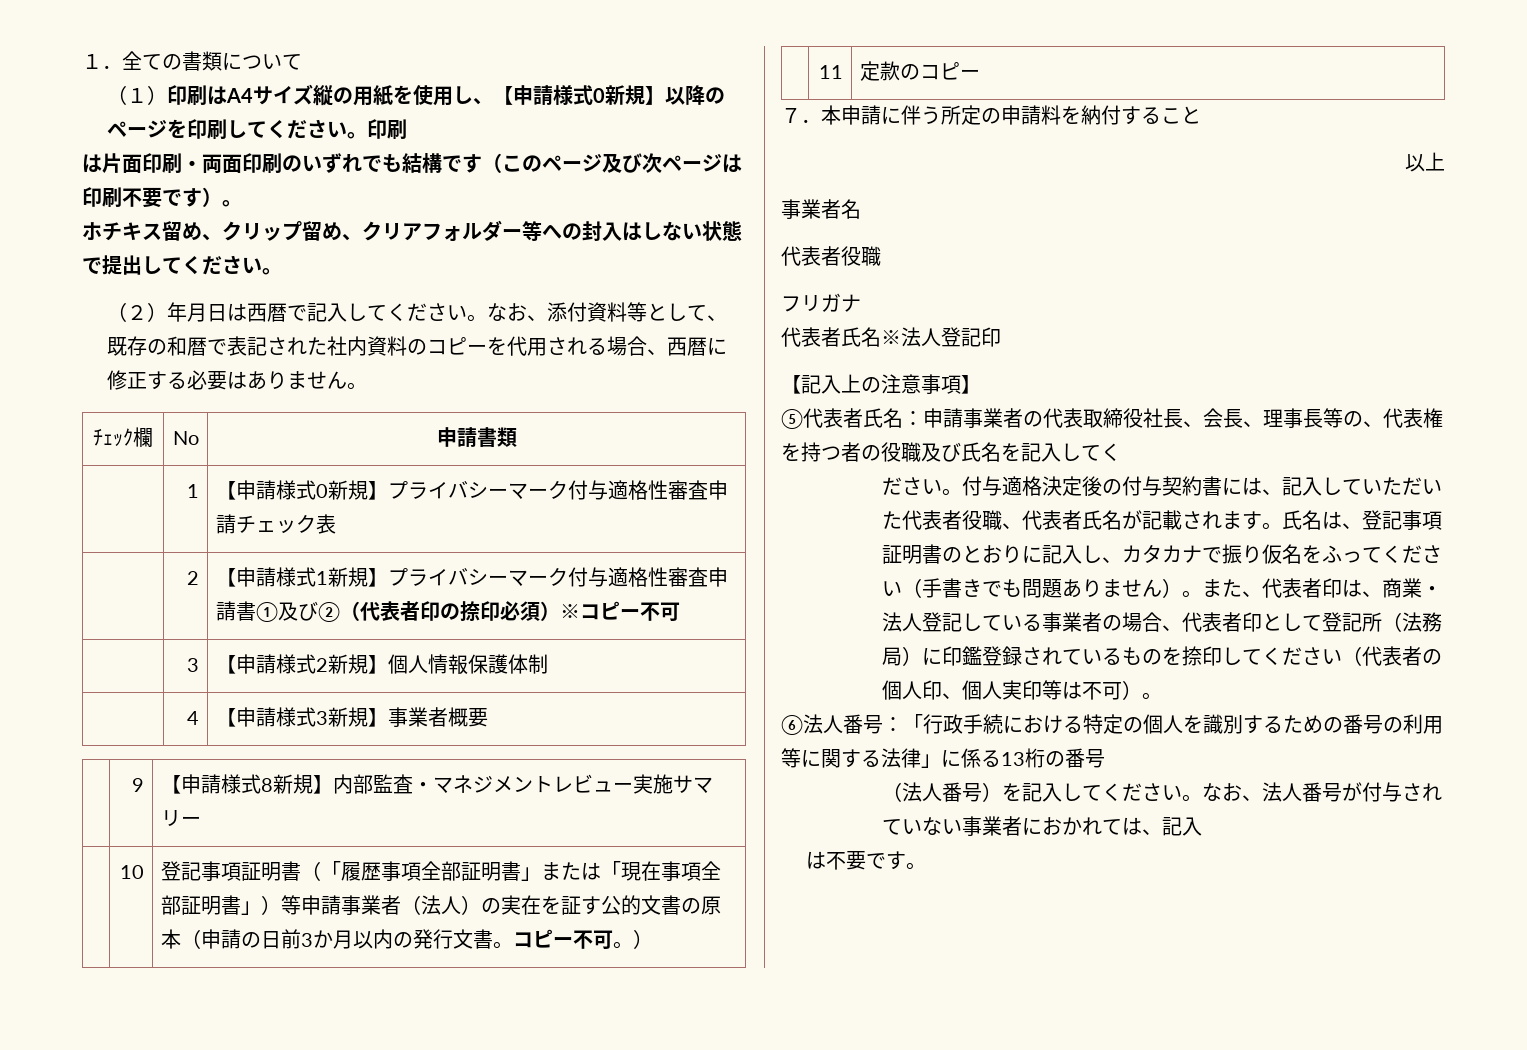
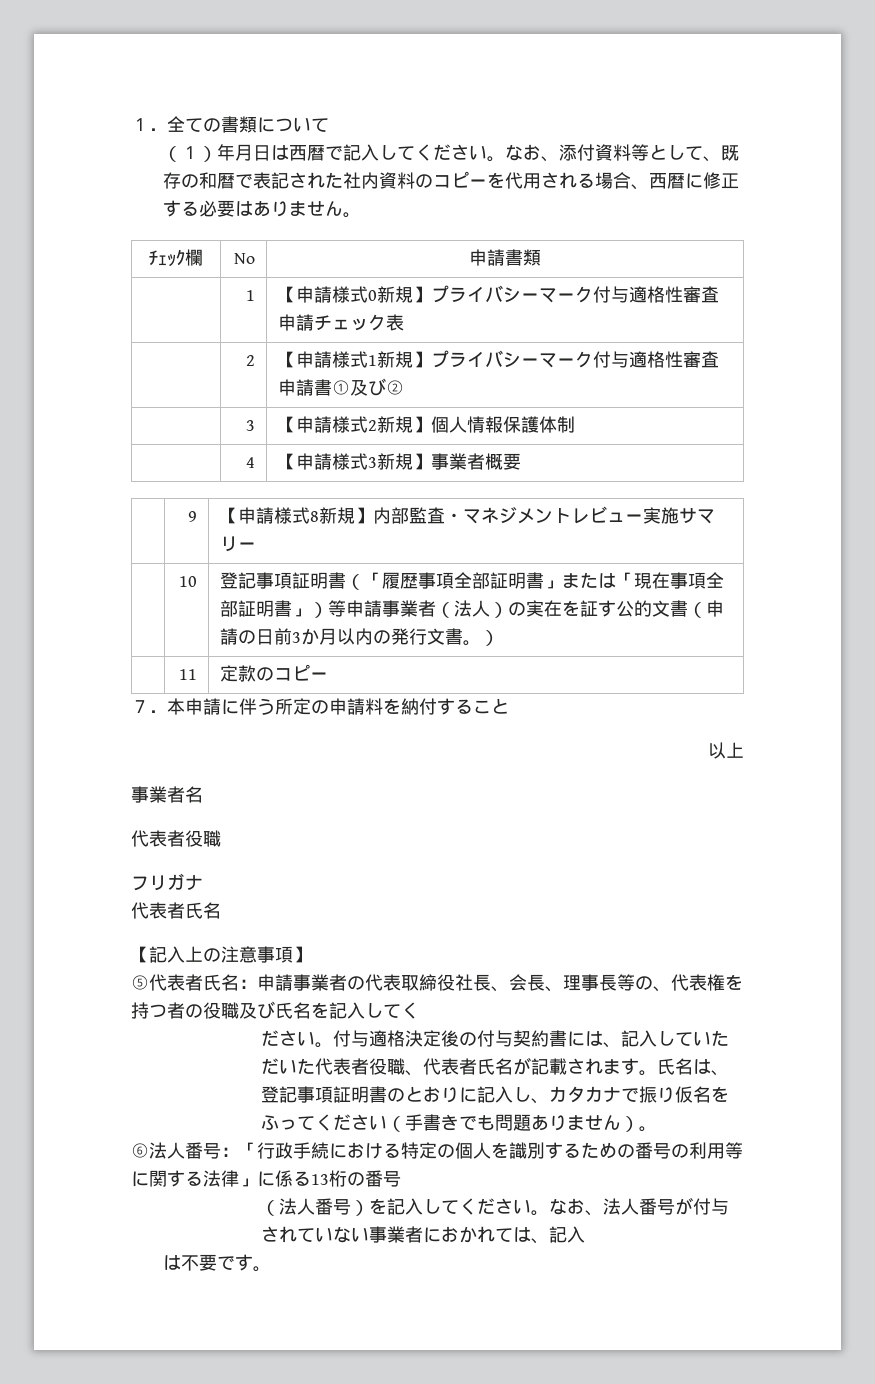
- （１）印刷はA4サイズ縦の用紙を使用し、【申請様式0新規】以降のページを印刷してください。印刷
- は片面印刷・両面印刷のいずれでも結構です（このページ及び次ページは印刷不要です）。
- ホチキス留め、クリップ留め、クリアフォルダー等への封入はしない状態で提出してください。
- （２）年月日は西暦で記入してください。
+ （１）年月日は西暦で記入してください。
- | 2 | 【申請様式1新規】プライバシーマーク付与適格性審査申請書①及び②（代表者印の捺印必須）※コピー不可
+ | 2 | 【申請様式1新規】プライバシーマーク付与適格性審査申請書①及び②
- 登記事項証明書（「履歴事項全部証明書」または「現在事項全部証明書」）等申請事業者（法人）の実在を証す公的文書の原本（申請の日前3か月以内の発行文書。コピー不可。）
+ 登記事項証明書（「履歴事項全部証明書」または「現在事項全部証明書」）等申請事業者（法人）の実在を証す公的文書（申請の日前3か月以内の発行文書。）
  フリガナ
- 代表者氏名※法人登記印
+ 代表者氏名
- また、代表者印は、商業・法人登記している事業者の場合、代表者印として登記所（法務局）に印鑑登録されているものを捺印してください（代表者の個人印、個人実印等は不可）。

